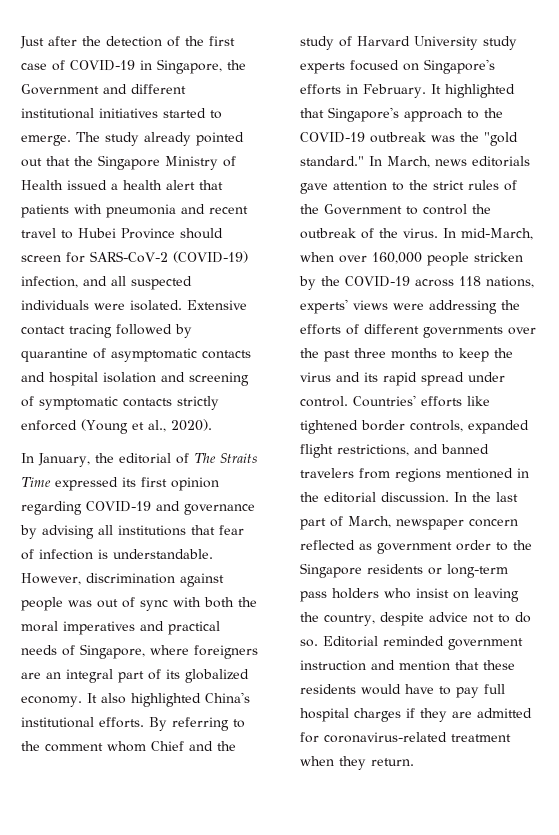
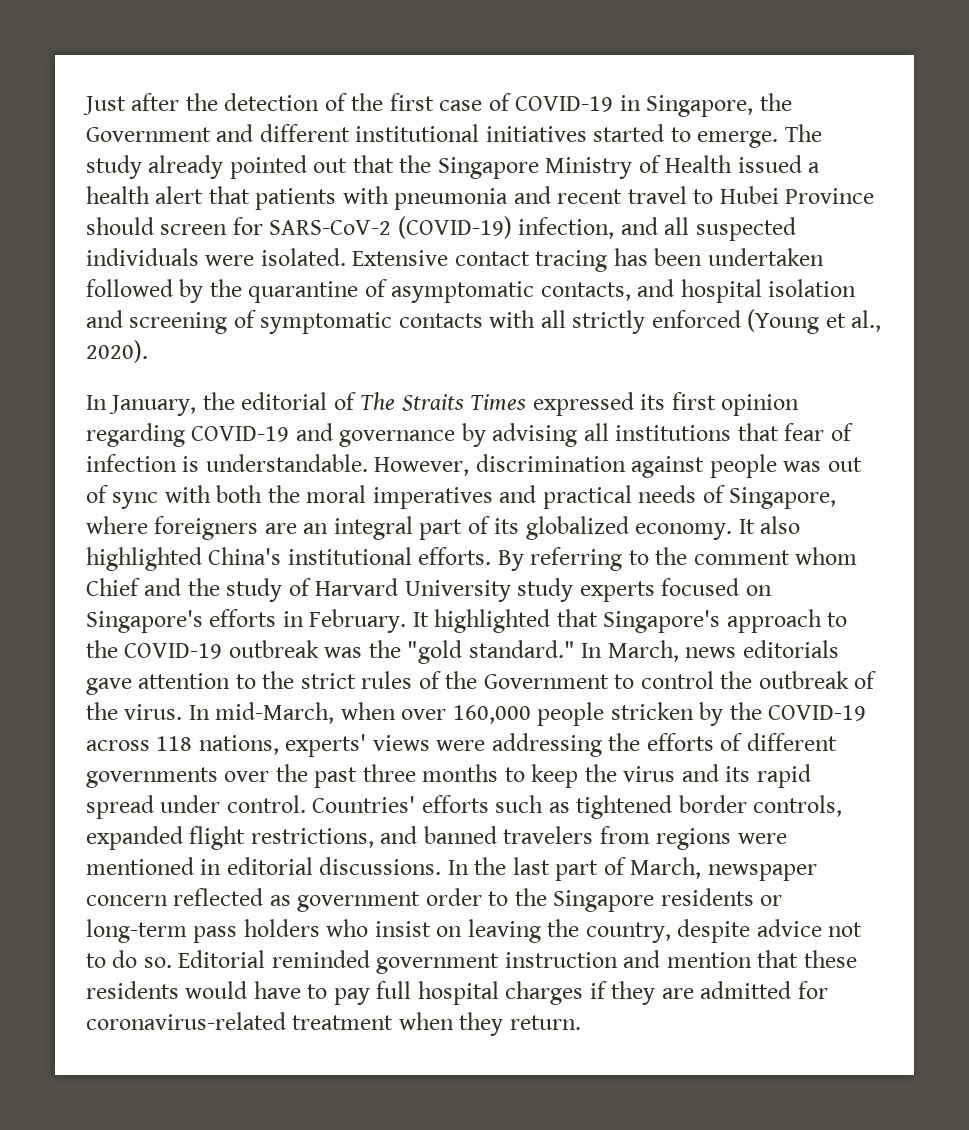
- Extensive contact tracing followed by quarantine of asymptomatic contacts and hospital isolation and screening of symptomatic contacts strictly enforced (Young et al., 2020).
+ Extensive contact tracing has been undertaken followed by the quarantine of asymptomatic contacts, and hospital isolation and screening of symptomatic contacts with all strictly enforced (Young et al., 2020).
- In January, the editorial of The Straits Time expressed its first opinion regarding COVID-19 and governance by advising all institutions that fear of infection is understandable.
+ In January, the editorial of The Straits Times expressed its first opinion regarding COVID-19 and governance by advising all institutions that fear of infection is understandable.
- Countries' efforts like tightened border controls, expanded flight restrictions, and banned travelers from regions mentioned in the editorial discussion.
+ Countries' efforts such as tightened border controls, expanded flight restrictions, and banned travelers from regions were mentioned in editorial discussions.

